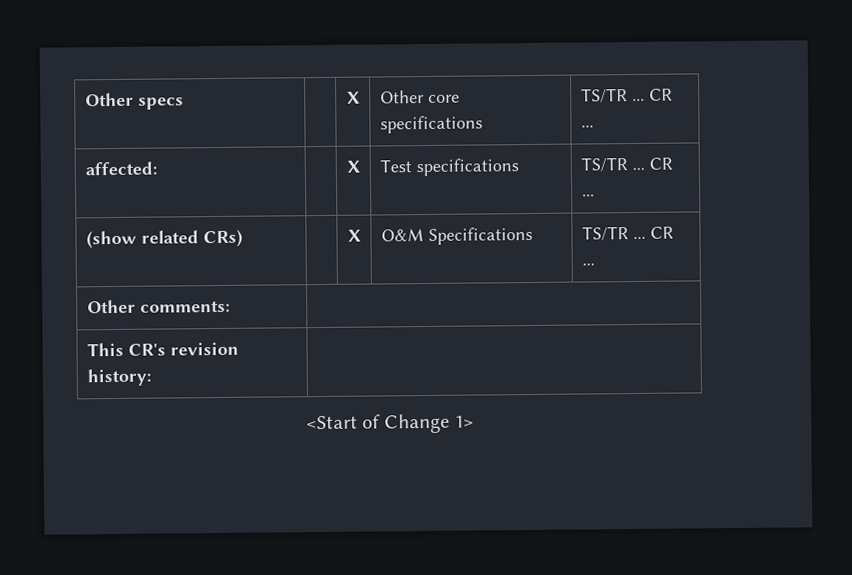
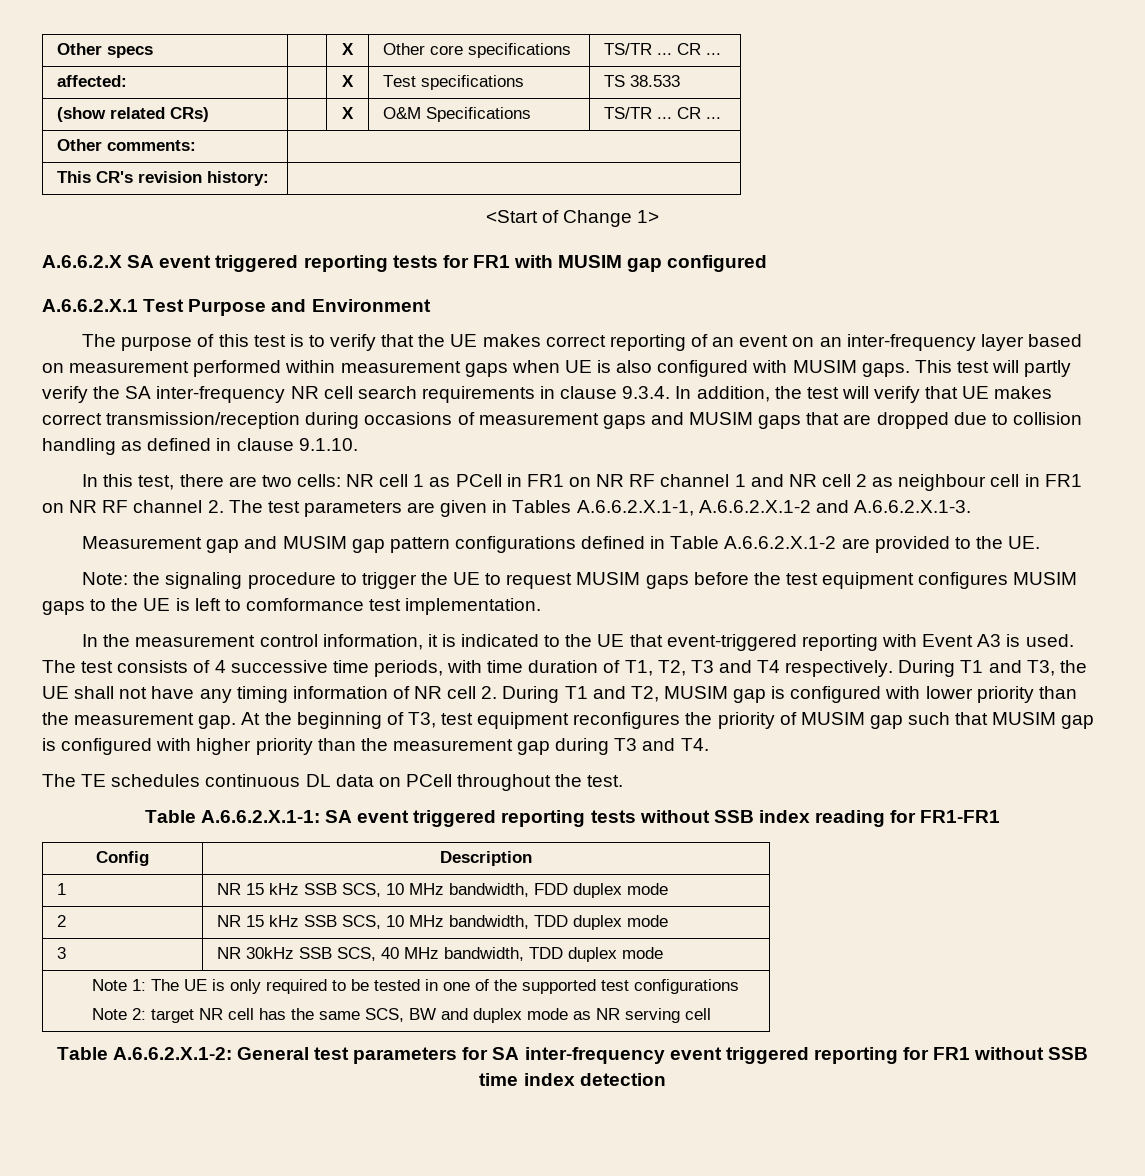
- affected: | | X | Test specifications | TS/TR ... CR ...
+ affected: | | X | Test specifications | TS 38.533
+ A.6.6.2.X SA event triggered reporting tests for FR1 with MUSIM gap configured
+ A.6.6.2.X.1 Test Purpose and Environment
+ The purpose of this test is to verify that the UE makes correct reporting of an event on an inter-frequency layer based on measurement performed within measurement gaps when UE is also configured with MUSIM gaps. This test will partly verify the SA inter-frequency NR cell search requirements in clause 9.3.4. In addition, the test will verify that UE makes correct transmission/reception during occasions of measurement gaps and MUSIM gaps that are dropped due to collision handling as defined in clause 9.1.10.
+ In this test, there are two cells: NR cell 1 as PCell in FR1 on NR RF channel 1 and NR cell 2 as neighbour cell in FR1 on NR RF channel 2. The test parameters are given in Tables A.6.6.2.X.1-1, A.6.6.2.X.1-2 and A.6.6.2.X.1-3.
+ Measurement gap and MUSIM gap pattern configurations defined in Table A.6.6.2.X.1-2 are provided to the UE.
+ Note: the signaling procedure to trigger the UE to request MUSIM gaps before the test equipment configures MUSIM gaps to the UE is left to comformance test implementation.
+ In the measurement control information, it is indicated to the UE that event-triggered reporting with Event A3 is used. The test consists of 4 successive time periods, with time duration of T1, T2, T3 and T4 respectively. During T1 and T3, the UE shall not have any timing information of NR cell 2. During T1 and T2, MUSIM gap is configured with lower priority than the measurement gap. At the beginning of T3, test equipment reconfigures the priority of MUSIM gap such that MUSIM gap is configured with higher priority than the measurement gap during T3 and T4.
+ The TE schedules continuous DL data on PCell throughout the test.
+ Table A.6.6.2.X.1-1: SA event triggered reporting tests without SSB index reading for FR1-FR1
+ Config | Description
+ 1 | NR 15 kHz SSB SCS, 10 MHz bandwidth, FDD duplex mode
+ 2 | NR 15 kHz SSB SCS, 10 MHz bandwidth, TDD duplex mode
+ 3 | NR 30kHz SSB SCS, 40 MHz bandwidth, TDD duplex mode
+ Note 1: The UE is only required to be tested in one of the supported test configurations
+ Note 2: target NR cell has the same SCS, BW and duplex mode as NR serving cell
+ Table A.6.6.2.X.1-2: General test parameters for SA inter-frequency event triggered reporting for FR1 without SSB time index detection

